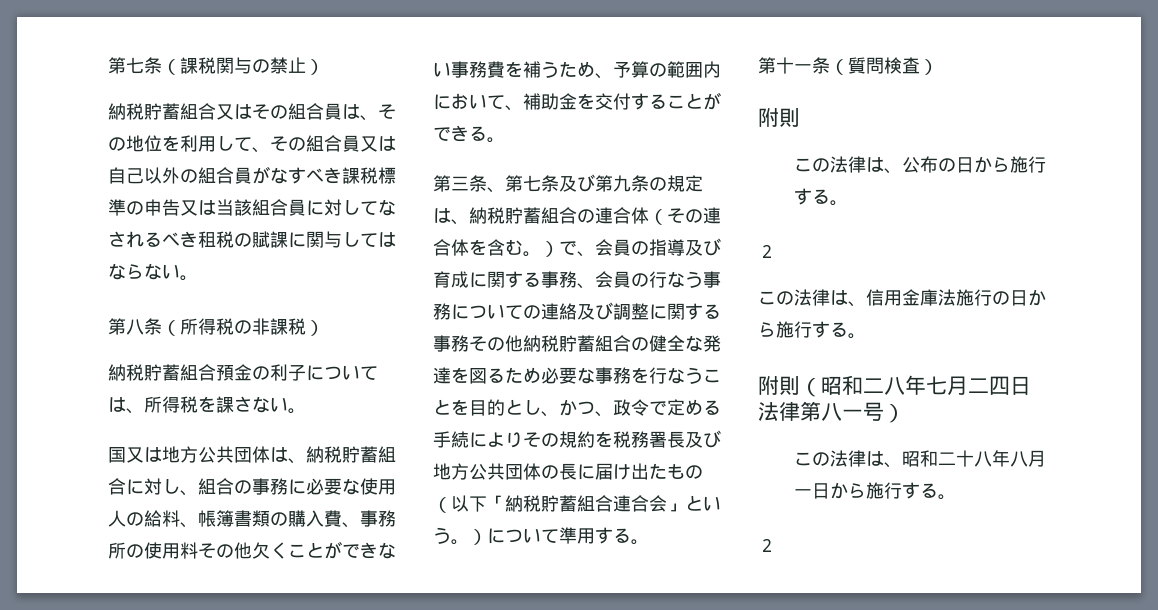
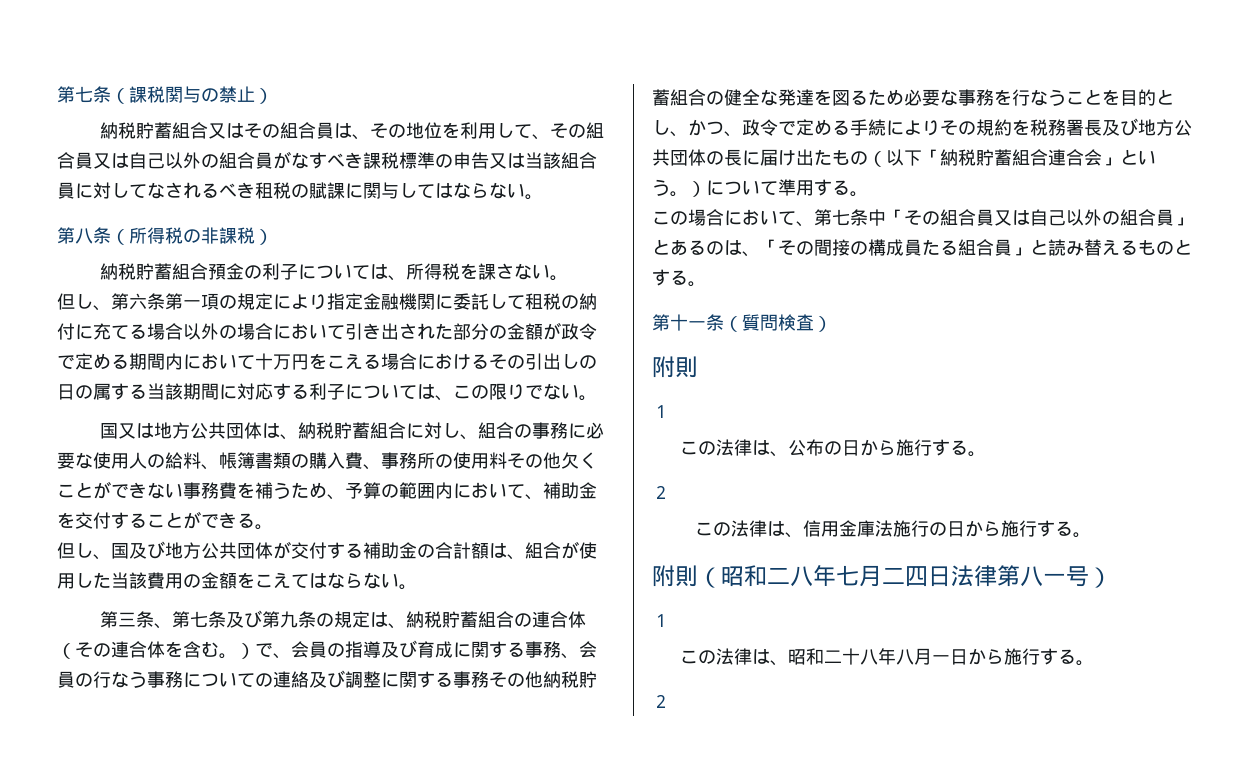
+ 但し、第六条第一項の規定により指定金融機関に委託して租税の納付に充てる場合以外の場合において引き出された部分の金額が政令で定める期間内において十万円をこえる場合におけるその引出しの日の属する当該期間に対応する利子については、この限りでない。
+ 但し、国及び地方公共団体が交付する補助金の合計額は、組合が使用した当該費用の金額をこえてはならない。
+ この場合において、第七条中「その組合員又は自己以外の組合員」とあるのは、「その間接の構成員たる組合員」と読み替えるものとする。
  第十一条（質問検査）
  附則
+ １
  附則（昭和二八年七月二四日法律第八一号）
+ １

